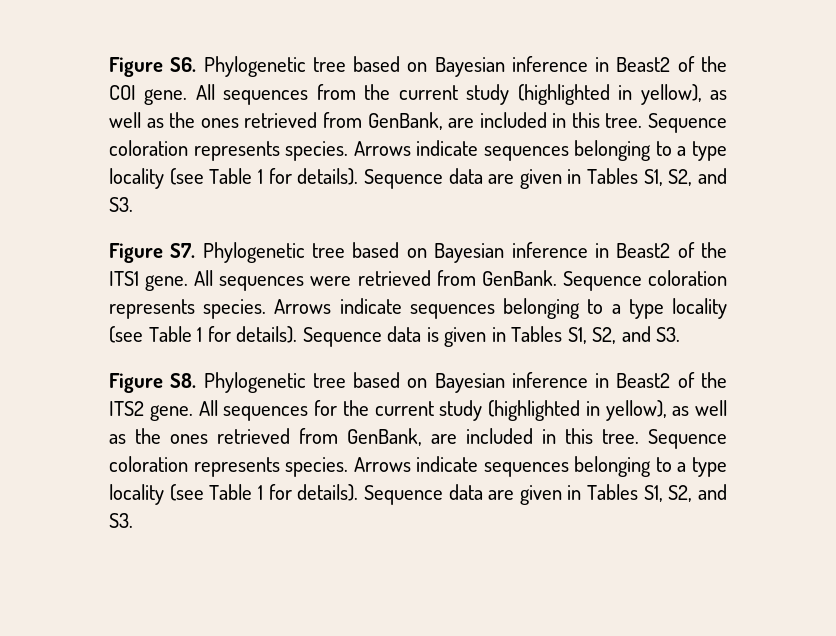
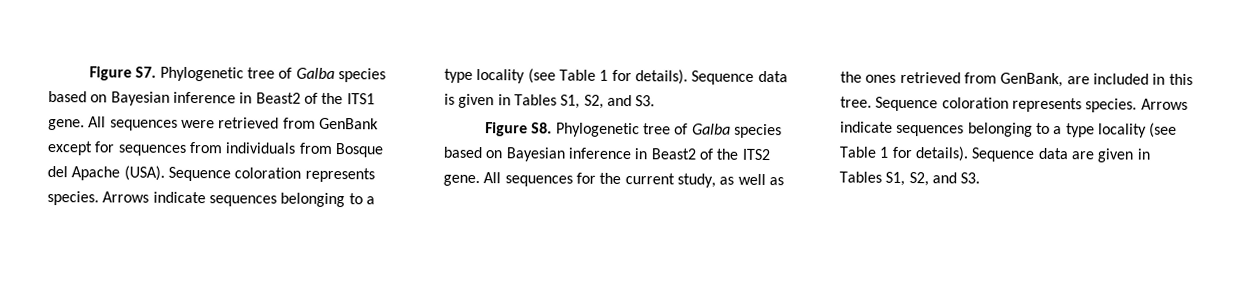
- Figure S6. Phylogenetic tree based on Bayesian inference in Beast2 of the COI gene. All sequences from the current study (highlighted in yellow), as well as the ones retrieved from GenBank, are included in this tree.
+ Figure S7. Phylogenetic tree of Galba species based on Bayesian inference in Beast2 of the ITS1 gene. All sequences were retrieved from GenBank except for sequences from individuals from Bosque del Apache (USA). Sequence coloration represents species. Arrows indicate sequences belonging to a type locality (see Table 1 for details). Sequence data is given in Tables S1, S2, and S3.
+ Figure S8. Phylogenetic tree of Galba species based on Bayesian inference in Beast2 of the ITS2 gene. All sequences for the current study, as well as the ones retrieved from GenBank, are included in this tree.
- Figure S7. Phylogenetic tree based on Bayesian inference in Beast2 of the ITS1 gene. All sequences were retrieved from GenBank. Sequence coloration represents species. Arrows indicate sequences belonging to a type locality (see Table 1 for details). Sequence data is given in Tables S1, S2, and S3.
- Figure S8. Phylogenetic tree based on Bayesian inference in Beast2 of the ITS2 gene. All sequences for the current study (highlighted in yellow), as well as the ones retrieved from GenBank, are included in this tree. Sequence coloration represents species. Arrows indicate sequences belonging to a type locality (see Table 1 for details). Sequence data are given in Tables S1, S2, and S3.

